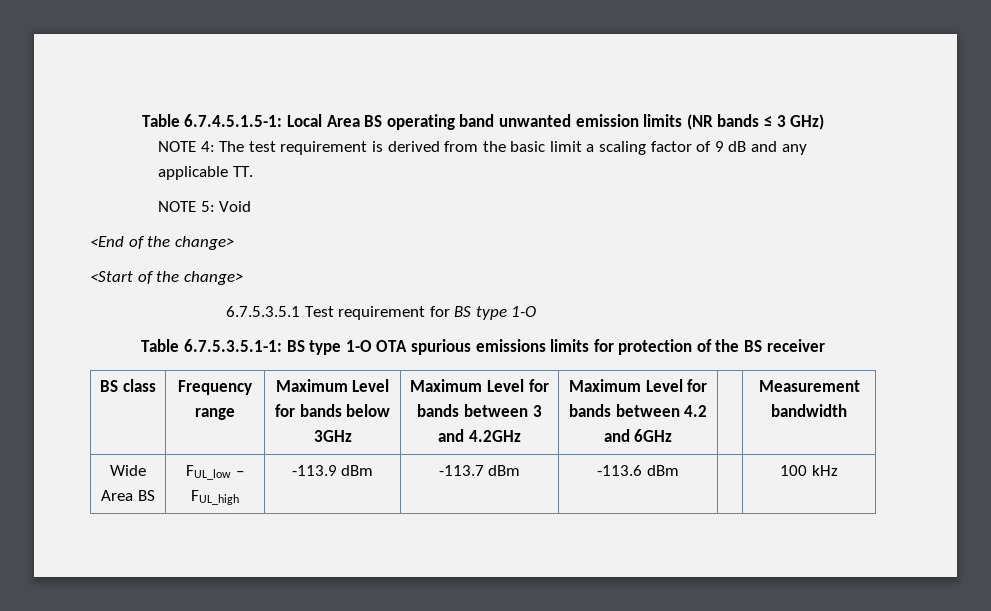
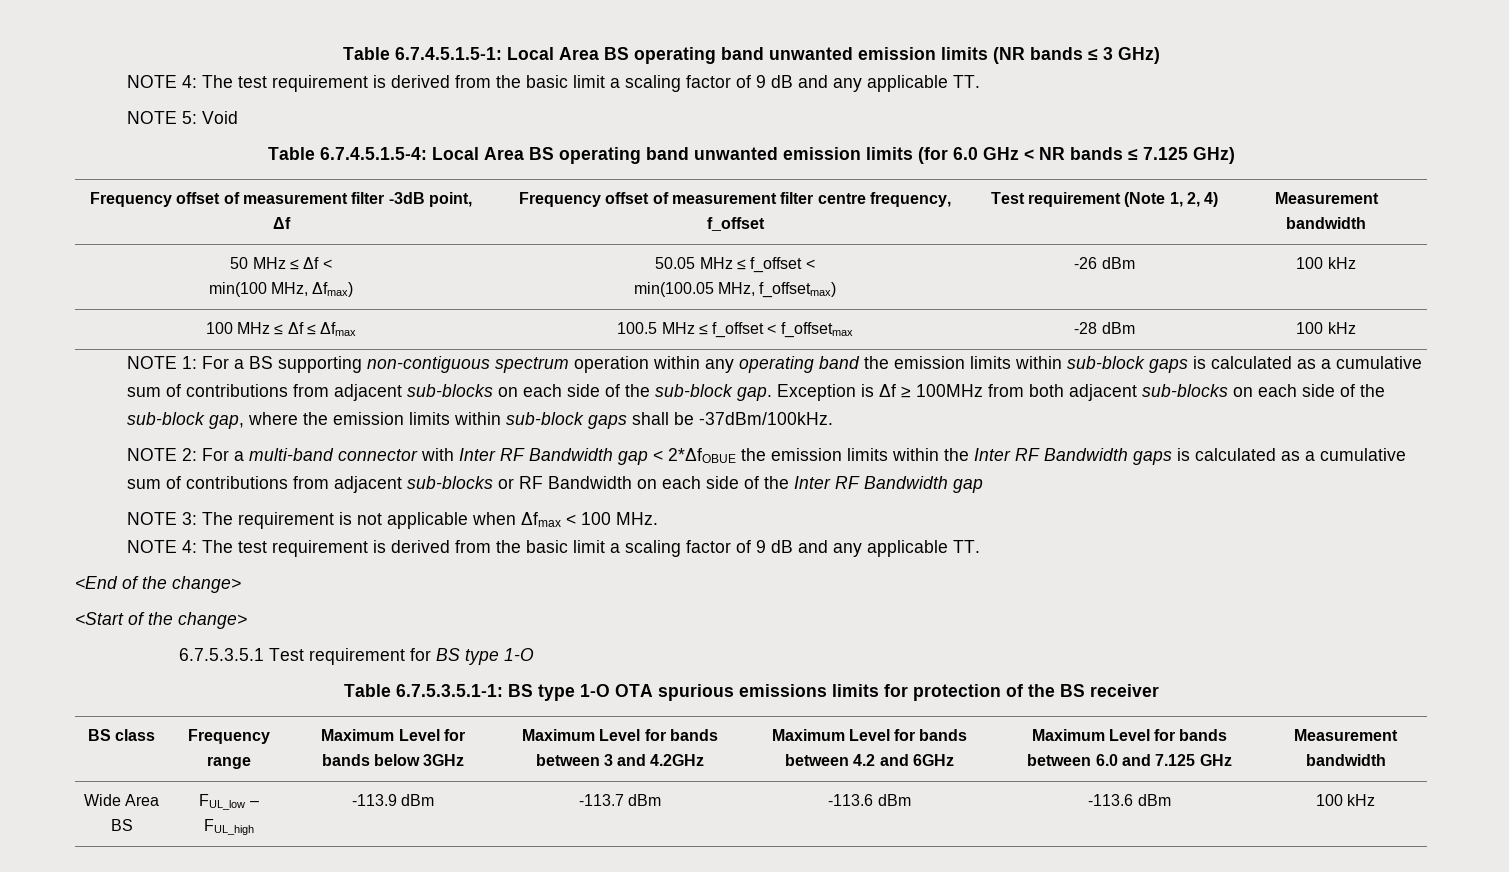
+ Table 6.7.4.5.1.5-4: Local Area BS operating band unwanted emission limits (for 6.0 GHz < NR bands ≤ 7.125 GHz)
+ Frequency offset of measurement filter -3dB point, Δf | Frequency offset of measurement filter centre frequency, f_offset | Test requirement (Note 1, 2, 4) | Measurement bandwidth
+ 50 MHz ≤ Δf <
+ min(100 MHz, Δfmax) | 50.05 MHz ≤ f_offset <
+ min(100.05 MHz, f_offsetmax) | -26 dBm | 100 kHz
+ 100 MHz ≤ Δf ≤ Δfmax | 100.5 MHz ≤ f_offset < f_offsetmax | -28 dBm | 100 kHz
+ NOTE 1: For a BS supporting non-contiguous spectrum operation within any operating band the emission limits within sub-block gaps is calculated as a cumulative sum of contributions from adjacent sub-blocks on each side of the sub-block gap. Exception is Δf ≥ 100MHz from both adjacent sub-blocks on each side of the sub-block gap, where the emission limits within sub-block gaps shall be -37dBm/100kHz.
+ NOTE 2: For a multi-band connector with Inter RF Bandwidth gap < 2*ΔfOBUE the emission limits within the Inter RF Bandwidth gaps is calculated as a cumulative sum of contributions from adjacent sub-blocks or RF Bandwidth on each side of the Inter RF Bandwidth gap
+ NOTE 3: The requirement is not applicable when Δfmax < 100 MHz.
+ NOTE 4: The test requirement is derived from the basic limit a scaling factor of 9 dB and any applicable TT.
- BS class | Frequency range | Maximum Level for bands below 3GHz | Maximum Level for bands between 3 and 4.2GHz | Maximum Level for bands between 4.2 and 6GHz | | Measurement bandwidth
+ BS class | Frequency range | Maximum Level for bands below 3GHz | Maximum Level for bands between 3 and 4.2GHz | Maximum Level for bands between 4.2 and 6GHz | Maximum Level for bands between 6.0 and 7.125 GHz | Measurement bandwidth
- Wide Area BS | FUL_low – FUL_high | -113.9 dBm | -113.7 dBm | -113.6 dBm | | 100 kHz
+ Wide Area BS | FUL_low – FUL_high | -113.9 dBm | -113.7 dBm | -113.6 dBm | -113.6 dBm | 100 kHz

